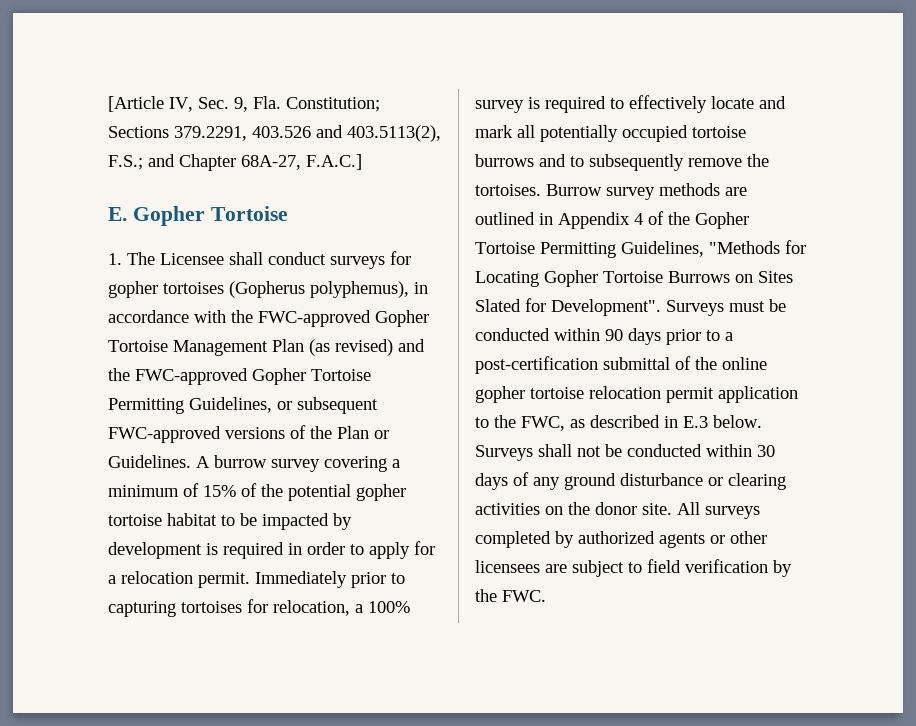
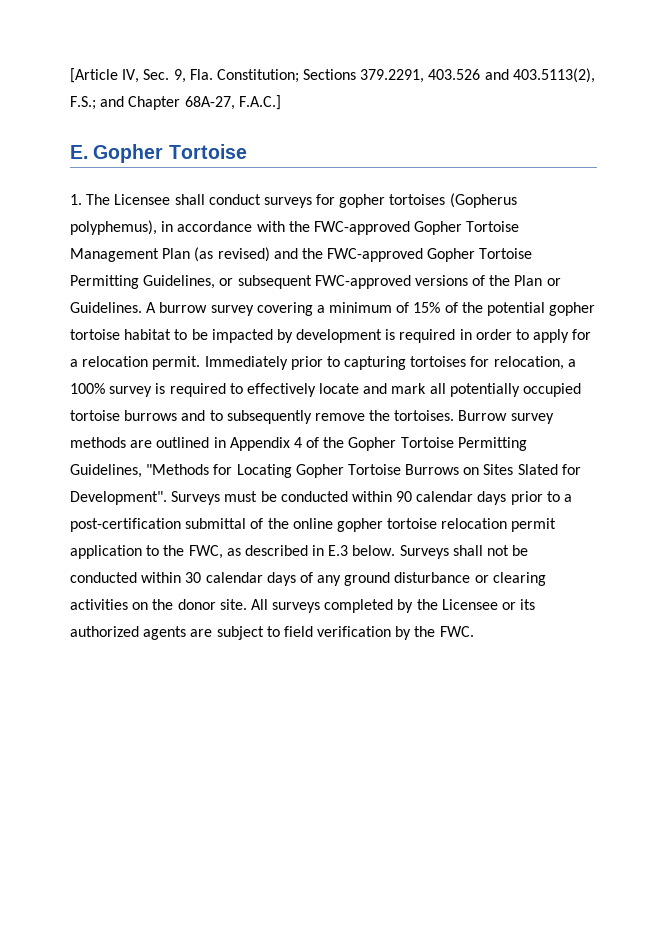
- Surveys must be conducted within 90 days prior to a post-certification submittal of the online gopher tortoise relocation permit application to the FWC, as described in E.3 below.
+ Surveys must be conducted within 90 calendar days prior to a post-certification submittal of the online gopher tortoise relocation permit application to the FWC, as described in E.3 below.
- Surveys shall not be conducted within 30 days of any ground disturbance or clearing activities on the donor site.
+ Surveys shall not be conducted within 30 calendar days of any ground disturbance or clearing activities on the donor site.
- All surveys completed by authorized agents or other licensees are subject to field verification by the FWC.
+ All surveys completed by the Licensee or its authorized agents are subject to field verification by the FWC.

